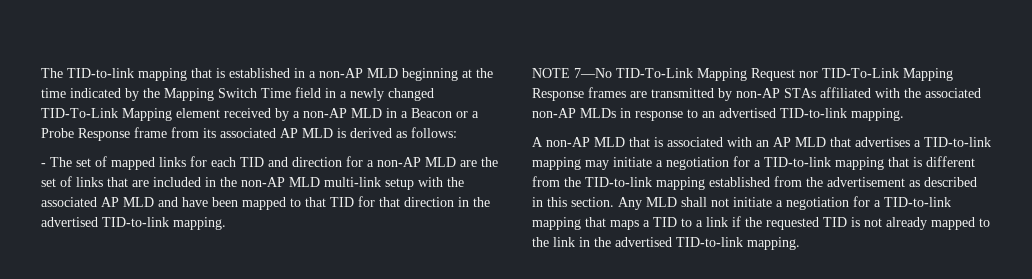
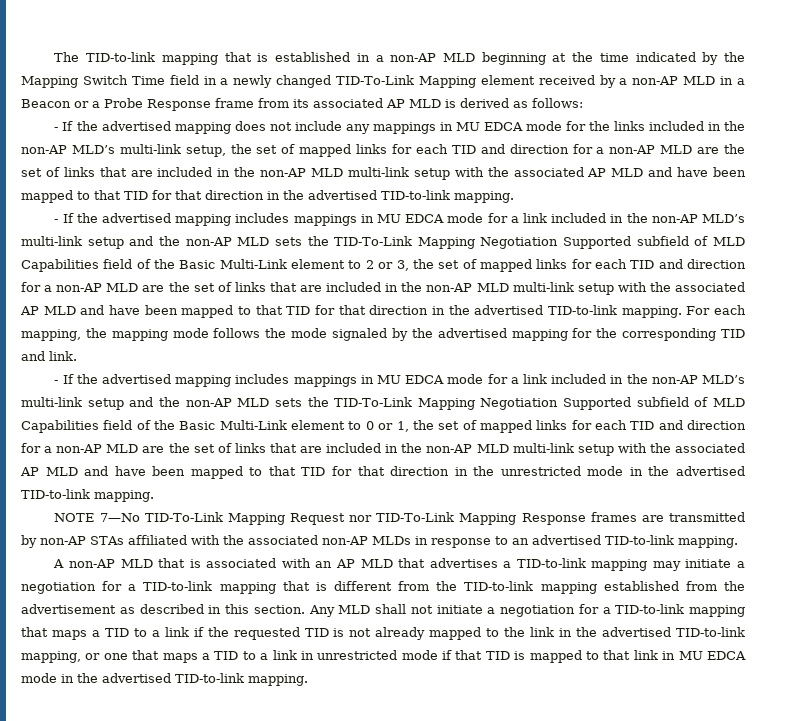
- - The set of mapped links for each TID and direction for a non-AP MLD are the set of links that are included in the non-AP MLD multi-link setup with the associated AP MLD and have been mapped to that TID for that direction in the advertised TID-to-link mapping.
+ - If the advertised mapping does not include any mappings in MU EDCA mode for the links included in the non-AP MLD’s multi-link setup, the set of mapped links for each TID and direction for a non-AP MLD are the set of links that are included in the non-AP MLD multi-link setup with the associated AP MLD and have been mapped to that TID for that direction in the advertised TID-to-link mapping.
+ - If the advertised mapping includes mappings in MU EDCA mode for a link included in the non-AP MLD’s multi-link setup and the non-AP MLD sets the TID-To-Link Mapping Negotiation Supported subfield of MLD Capabilities field of the Basic Multi-Link element to 2 or 3, the set of mapped links for each TID and direction for a non-AP MLD are the set of links that are included in the non-AP MLD multi-link setup with the associated AP MLD and have been mapped to that TID for that direction in the advertised TID-to-link mapping. For each mapping, the mapping mode follows the mode signaled by the advertised mapping for the corresponding TID and link.
+ - If the advertised mapping includes mappings in MU EDCA mode for a link included in the non-AP MLD’s multi-link setup and the non-AP MLD sets the TID-To-Link Mapping Negotiation Supported subfield of MLD Capabilities field of the Basic Multi-Link element to 0 or 1, the set of mapped links for each TID and direction for a non-AP MLD are the set of links that are included in the non-AP MLD multi-link setup with the associated AP MLD and have been mapped to that TID for that direction in the unrestricted mode in the advertised TID-to-link mapping.
- Any MLD shall not initiate a negotiation for a TID-to-link mapping that maps a TID to a link if the requested TID is not already mapped to the link in the advertised TID-to-link mapping.
+ Any MLD shall not initiate a negotiation for a TID-to-link mapping that maps a TID to a link if the requested TID is not already mapped to the link in the advertised TID-to-link mapping, or one that maps a TID to a link in unrestricted mode if that TID is mapped to that link in MU EDCA mode in the advertised TID-to-link mapping.

